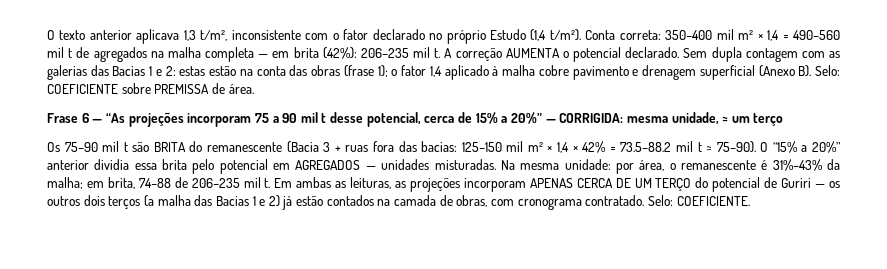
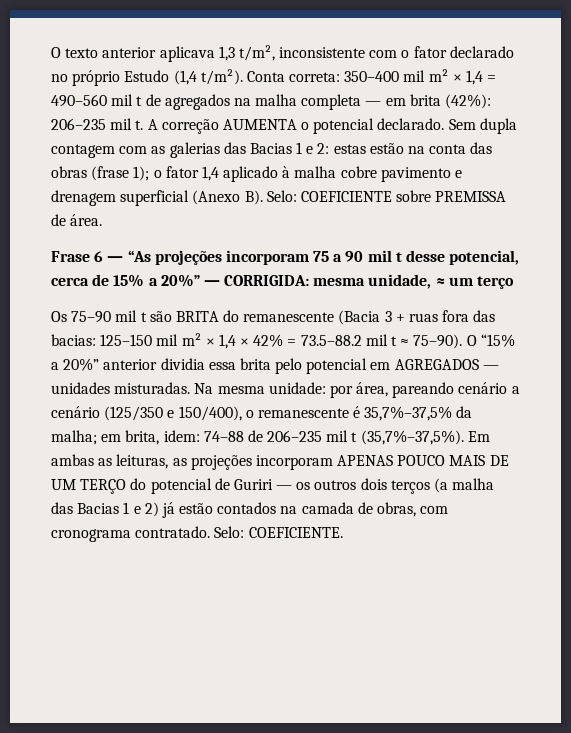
- Na mesma unidade: por área, o remanescente é 31%–43% da malha; em brita, 74–88 de 206–235 mil t.
+ Na mesma unidade: por área, pareando cenário a cenário (125/350 e 150/400), o remanescente é 35,7%–37,5% da malha; em brita, idem: 74–88 de 206–235 mil t (35,7%–37,5%).
- Em ambas as leituras, as projeções incorporam APENAS CERCA DE UM TERÇO do potencial de Guriri — os outros dois terços (a malha das Bacias 1 e 2) já estão contados na camada de obras, com cronograma contratado.
+ Em ambas as leituras, as projeções incorporam APENAS POUCO MAIS DE UM TERÇO do potencial de Guriri — os outros dois terços (a malha das Bacias 1 e 2) já estão contados na camada de obras, com cronograma contratado.

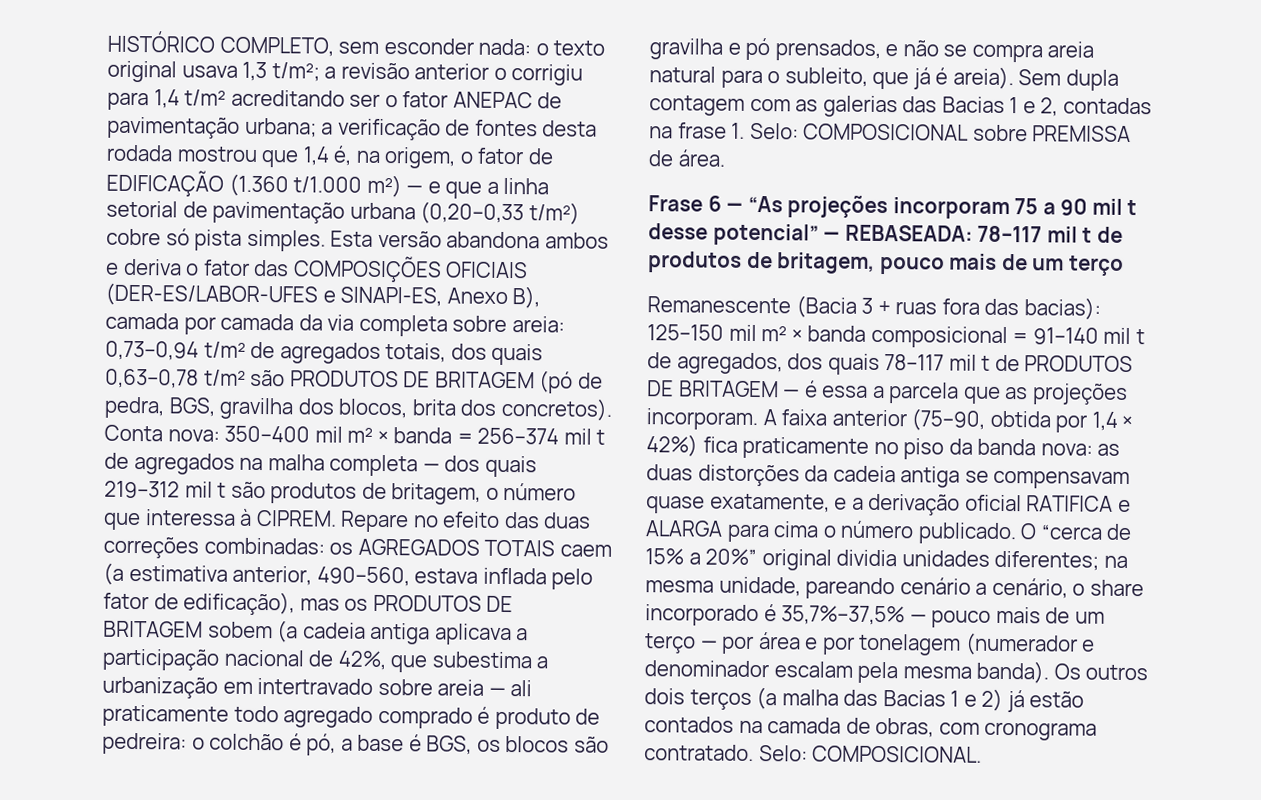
- O texto anterior aplicava 1,3 t/m², inconsistente com o fator declarado no próprio Estudo (1,4 t/m²). Conta correta: 350–400 mil m² × 1,4 = 490–560 mil t de agregados na malha completa — em brita (42%): 206–235 mil t. A correção AUMENTA o potencial declarado.
+ HISTÓRICO COMPLETO, sem esconder nada: o texto original usava 1,3 t/m²; a revisão anterior o corrigiu para 1,4 t/m² acreditando ser o fator ANEPAC de pavimentação urbana; a verificação de fontes desta rodada mostrou que 1,4 é, na origem, o fator de EDIFICAÇÃO (1.360 t/1.000 m²) — e que a linha setorial de pavimentação urbana (0,20–0,33 t/m²) cobre só pista simples. Esta versão abandona ambos e deriva o fator das COMPOSIÇÕES OFICIAIS (DER-ES/LABOR-UFES e SINAPI-ES, Anexo B), camada por camada da via completa sobre areia: 0,73–0,94 t/m² de agregados totais, dos quais 0,63–0,78 t/m² são PRODUTOS DE BRITAGEM (pó de pedra, BGS, gravilha dos blocos, brita dos concretos). Conta nova: 350–400 mil m² × banda = 256–374 mil t de agregados na malha completa — dos quais 219–312 mil t são produtos de britagem, o número que interessa à CIPREM. Repare no efeito das duas correções combinadas: os AGREGADOS TOTAIS caem (a estimativa anterior, 490–560, estava inflada pelo fator de edificação), mas os PRODUTOS DE BRITAGEM sobem (a cadeia antiga aplicava a participação nacional de 42%, que subestima a urbanização em intertravado sobre areia — ali praticamente todo agregado comprado é produto de pedreira: o colchão é pó, a base é BGS, os blocos são gravilha e pó prensados, e não se compra areia natural para o subleito, que já é areia).
- Sem dupla contagem com as galerias das Bacias 1 e 2: estas estão na conta das obras (frase 1); o fator 1,4 aplicado à malha cobre pavimento e drenagem superficial (Anexo B). Selo: COEFICIENTE sobre PREMISSA de área.
+ Sem dupla contagem com as galerias das Bacias 1 e 2, contadas na frase 1. Selo: COMPOSICIONAL sobre PREMISSA de área.
- Frase 6 — “As projeções incorporam 75 a 90 mil t desse potencial, cerca de 15% a 20%” — CORRIGIDA: mesma unidade, ≈ um terço
- Os 75–90 mil t são BRITA do remanescente (Bacia 3 + ruas fora das bacias: 125–150 mil m² × 1,4 × 42% = 73.5–88.2 mil t ≈ 75–90). O “15% a 20%” anterior dividia essa brita pelo potencial em AGREGADOS — unidades misturadas. Na mesma unidade: por área, pareando cenário a cenário (125/350 e 150/400), o remanescente é 35,7%–37,5% da malha; em brita, idem: 74–88 de 206–235 mil t (35,7%–37,5%). Em ambas as leituras, as projeções incorporam APENAS POUCO MAIS DE UM TERÇO do potencial de Guriri — os outros dois terços (a malha das Bacias 1 e 2) já estão contados na camada de obras, com cronograma contratado.
+ Frase 6 — “As projeções incorporam 75 a 90 mil t desse potencial” — REBASEADA: 78–117 mil t de produtos de britagem, pouco mais de um terço
+ Remanescente (Bacia 3 + ruas fora das bacias): 125–150 mil m² × banda composicional = 91–140 mil t de agregados, dos quais 78–117 mil t de PRODUTOS DE BRITAGEM — é essa a parcela que as projeções incorporam. A faixa anterior (75–90, obtida por 1,4 × 42%) fica praticamente no piso da banda nova: as duas distorções da cadeia antiga se compensavam quase exatamente, e a derivação oficial RATIFICA e ALARGA para cima o número publicado. O “cerca de 15% a 20%” original dividia unidades diferentes; na mesma unidade, pareando cenário a cenário, o share incorporado é 35,7%–37,5% — pouco mais de um terço — por área e por tonelagem (numerador e denominador escalam pela mesma banda). Os outros dois terços (a malha das Bacias 1 e 2) já estão contados na camada de obras, com cronograma contratado.
- Selo: COEFICIENTE.
+ Selo: COMPOSICIONAL.

